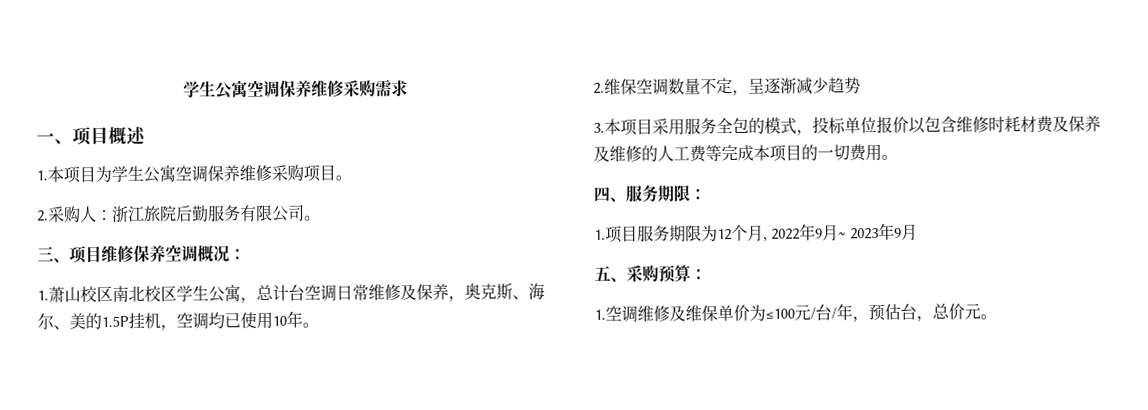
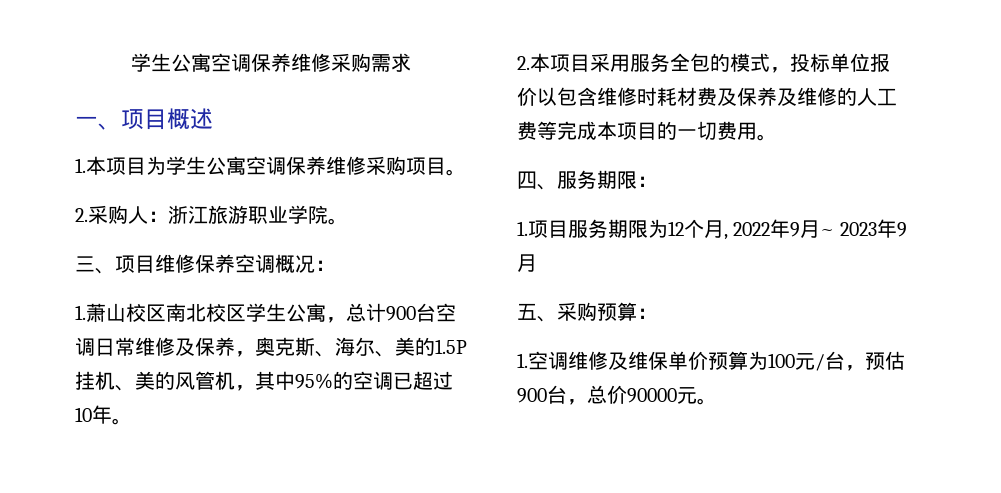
- 2.采购人：浙江旅院后勤服务有限公司。
+ 2.采购人：浙江旅游职业学院。
- 1.萧山校区南北校区学生公寓，总计台空调日常维修及保养，奥克斯、海尔、美的1.5P挂机，空调均已使用10年。
- 2.维保空调数量不定，呈逐渐减少趋势
- 3.本项目采用服务全包的模式，投标单位报价以包含维修时耗材费及保养及维修的人工费等完成本项目的一切费用。
+ 1.萧山校区南北校区学生公寓，总计900台空调日常维修及保养，奥克斯、海尔、美的1.5P挂机、美的风管机，其中95%的空调已超过10年。
+ 2.本项目采用服务全包的模式，投标单位报价以包含维修时耗材费及保养及维修的人工费等完成本项目的一切费用。
- 1.空调维修及维保单价为≤100元/台/年，预估台，总价元。
+ 1.空调维修及维保单价预算为100元/台，预估900台，总价90000元。

